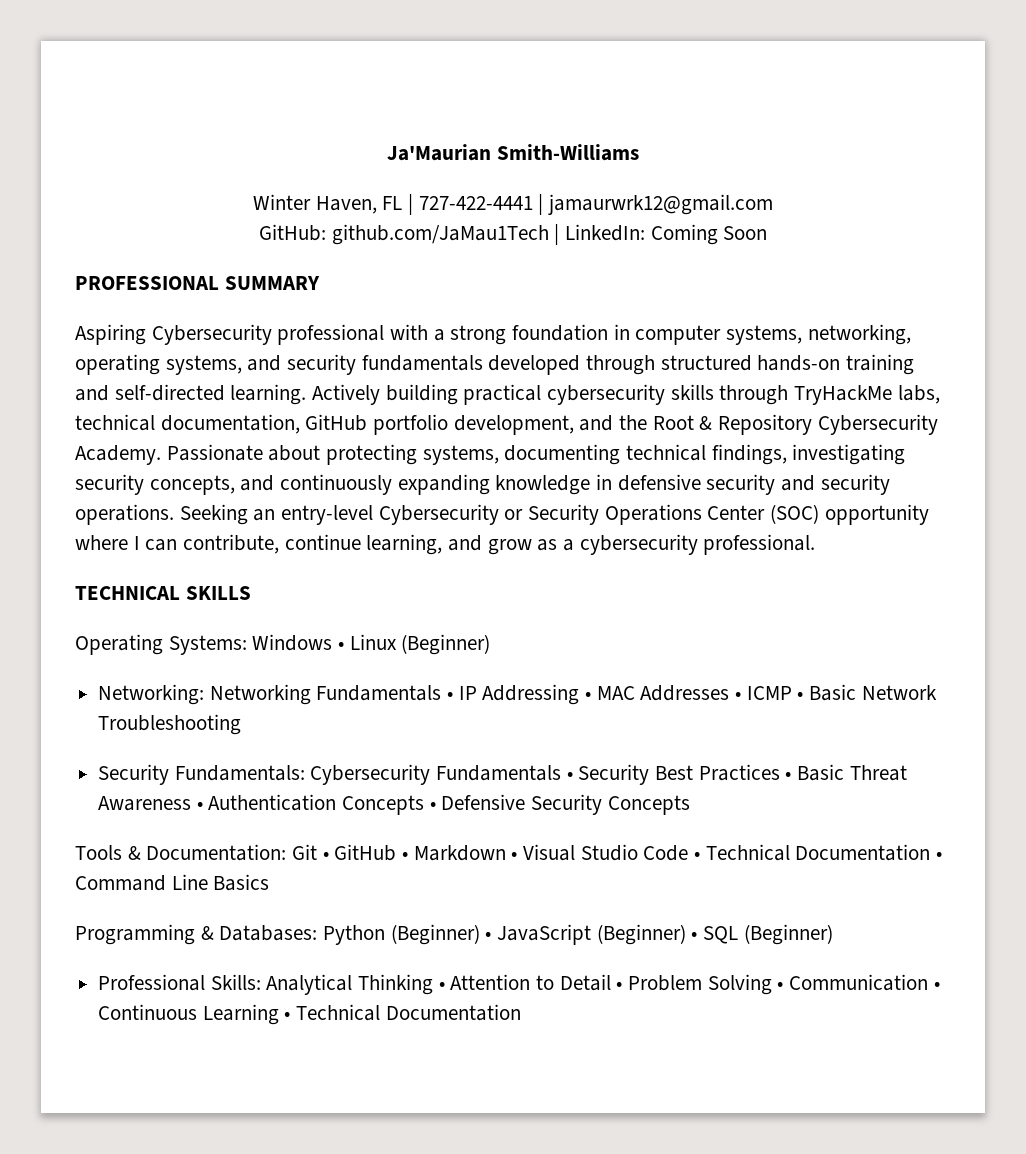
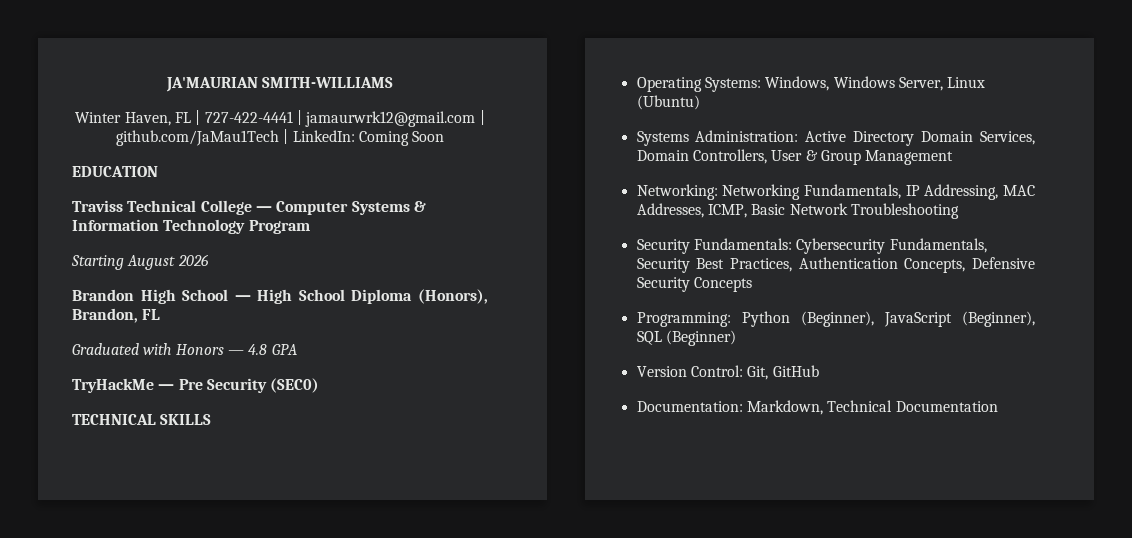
- Ja'Maurian Smith-Williams
+ JA'MAURIAN SMITH-WILLIAMS
- Winter Haven, FL | 727-422-4441 | jamaurwrk12@gmail.com
- GitHub: github.com/JaMau1Tech | LinkedIn: Coming Soon
+ Winter Haven, FL | 727-422-4441 | jamaurwrk12@gmail.com | github.com/JaMau1Tech | LinkedIn: Coming Soon
- PROFESSIONAL SUMMARY
- Aspiring Cybersecurity professional with a strong foundation in computer systems, networking, operating systems, and security fundamentals developed through structured hands-on training and self-directed learning. Actively building practical cybersecurity skills through TryHackMe labs, technical documentation, GitHub portfolio development, and the Root & Repository Cybersecurity Academy. Passionate about protecting systems, documenting technical findings, investigating security concepts, and continuously expanding knowledge in defensive security and security operations. Seeking an entry-level Cybersecurity or Security Operations Center (SOC) opportunity where I can contribute, continue learning, and grow as a cybersecurity professional.
+ EDUCATION
+ Traviss Technical College — Computer Systems & Information Technology Program
+ Starting August 2026
+ Brandon High School — High School Diploma (Honors), Brandon, FL
+ Graduated with Honors — 4.8 GPA
+ TryHackMe — Pre Security (SEC0)
  TECHNICAL SKILLS
- Operating Systems: Windows • Linux (Beginner)
- Networking: Networking Fundamentals • IP Addressing • MAC Addresses • ICMP • Basic Network Troubleshooting
+ Operating Systems: Windows, Windows Server, Linux (Ubuntu)
+ Systems Administration: Active Directory Domain Services, Domain Controllers, User & Group Management
+ Networking: Networking Fundamentals, IP Addressing, MAC Addresses, ICMP, Basic Network Troubleshooting
- Security Fundamentals: Cybersecurity Fundamentals • Security Best Practices • Basic Threat Awareness • Authentication Concepts • Defensive Security Concepts
- Tools & Documentation: Git • GitHub • Markdown • Visual Studio Code • Technical Documentation • Command Line Basics
- Programming & Databases: Python (Beginner) • JavaScript (Beginner) • SQL (Beginner)
- Professional Skills: Analytical Thinking • Attention to Detail • Problem Solving • Communication • Continuous Learning • Technical Documentation
+ Security Fundamentals: Cybersecurity Fundamentals, Security Best Practices, Authentication Concepts, Defensive Security Concepts
+ Programming: Python (Beginner), JavaScript (Beginner), SQL (Beginner)
+ Version Control: Git, GitHub
+ Documentation: Markdown, Technical Documentation

